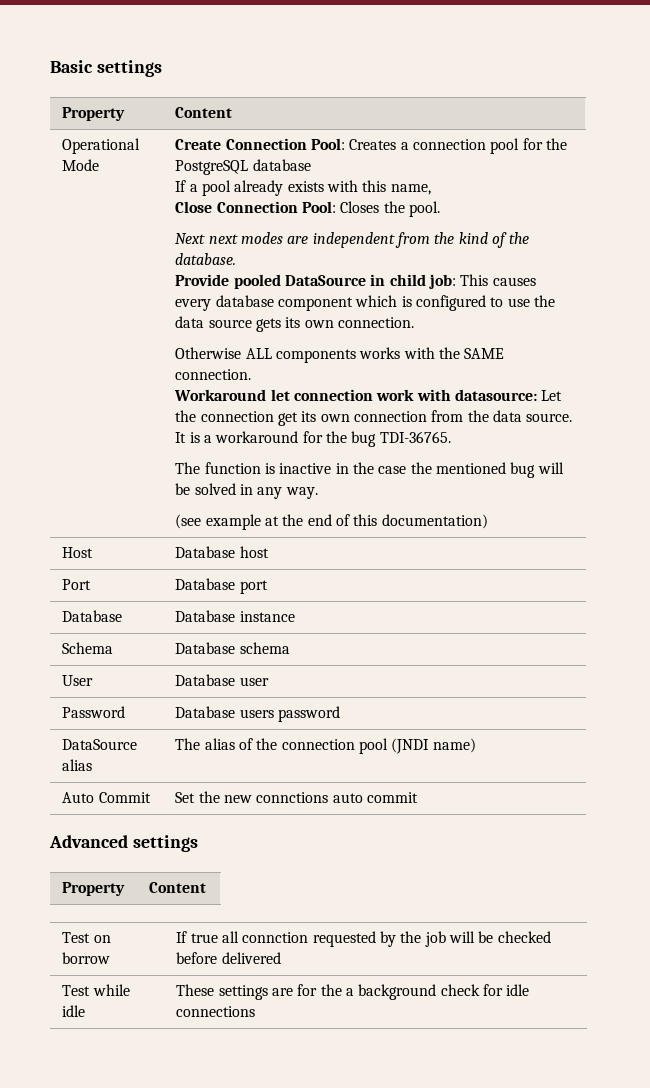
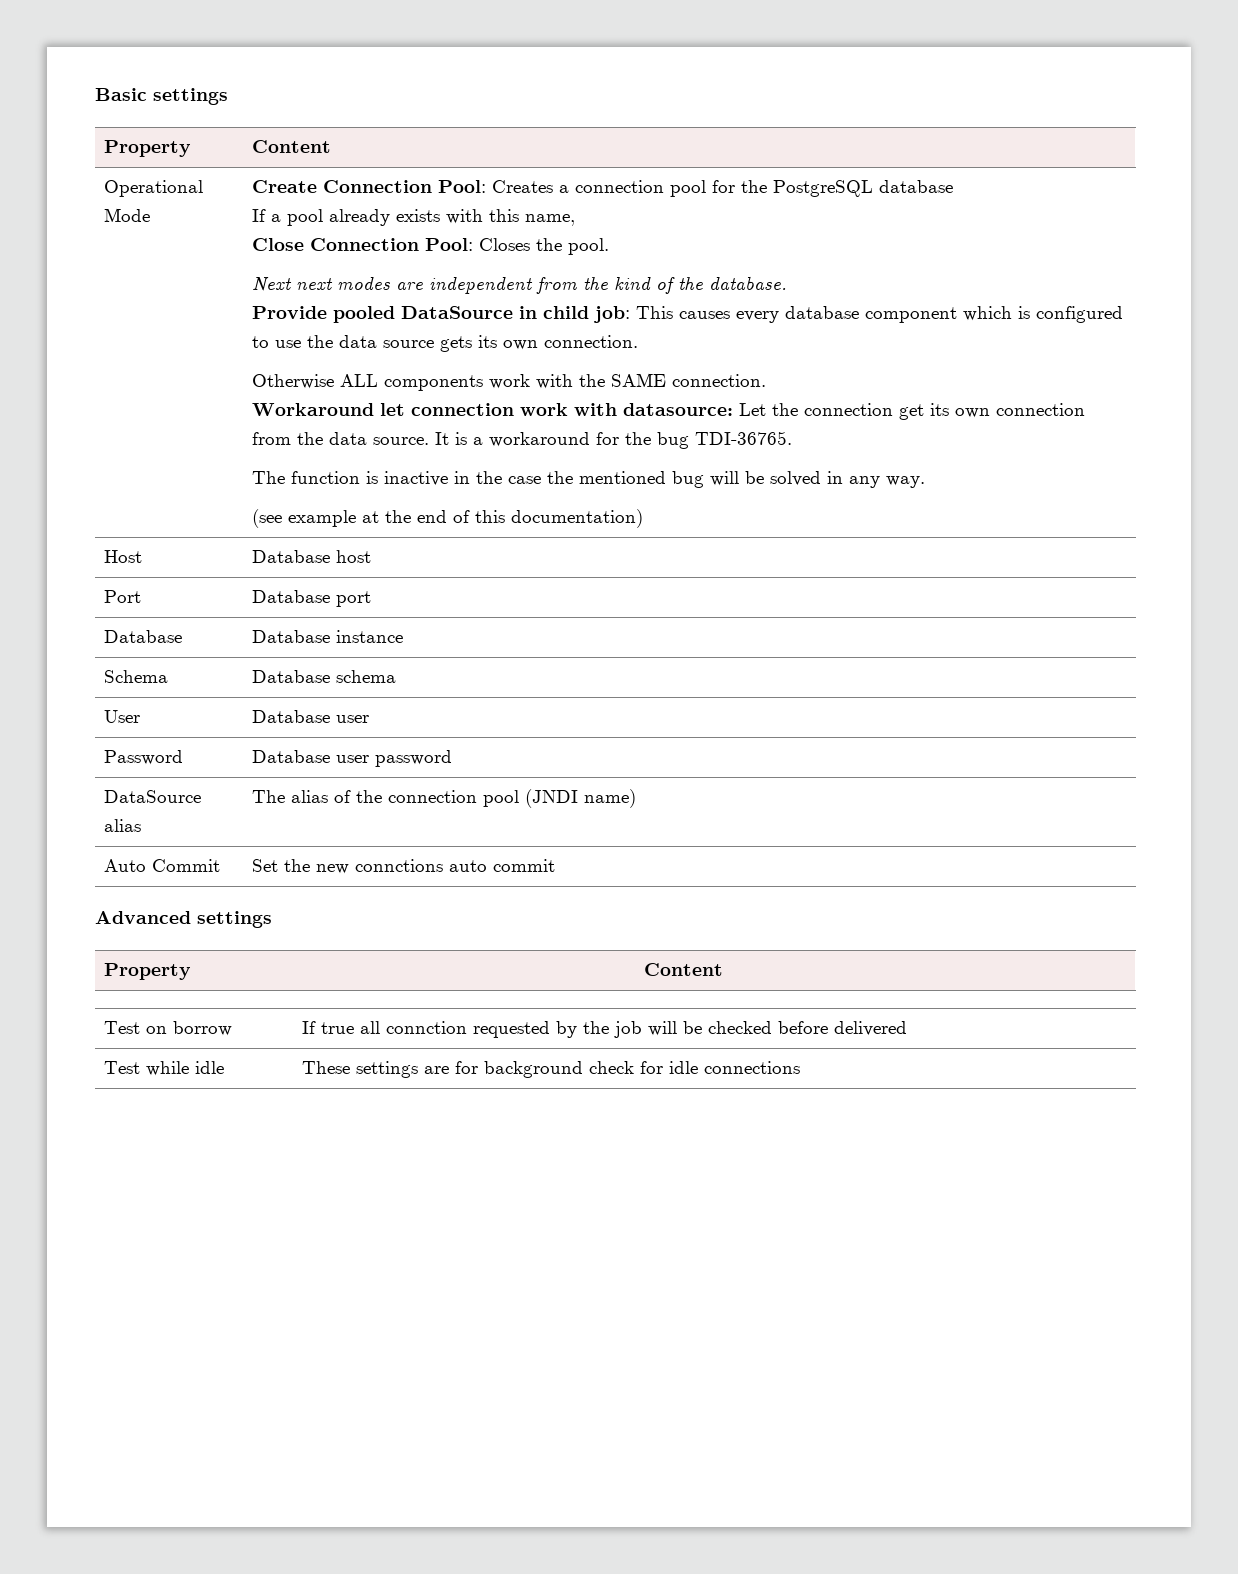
- Otherwise ALL components works with the SAME connection.
+ Otherwise ALL components work with the SAME connection.
- Password | Database users password
+ Password | Database user password
- Test while idle | These settings are for the a background check for idle connections
+ Test while idle | These settings are for background check for idle connections

